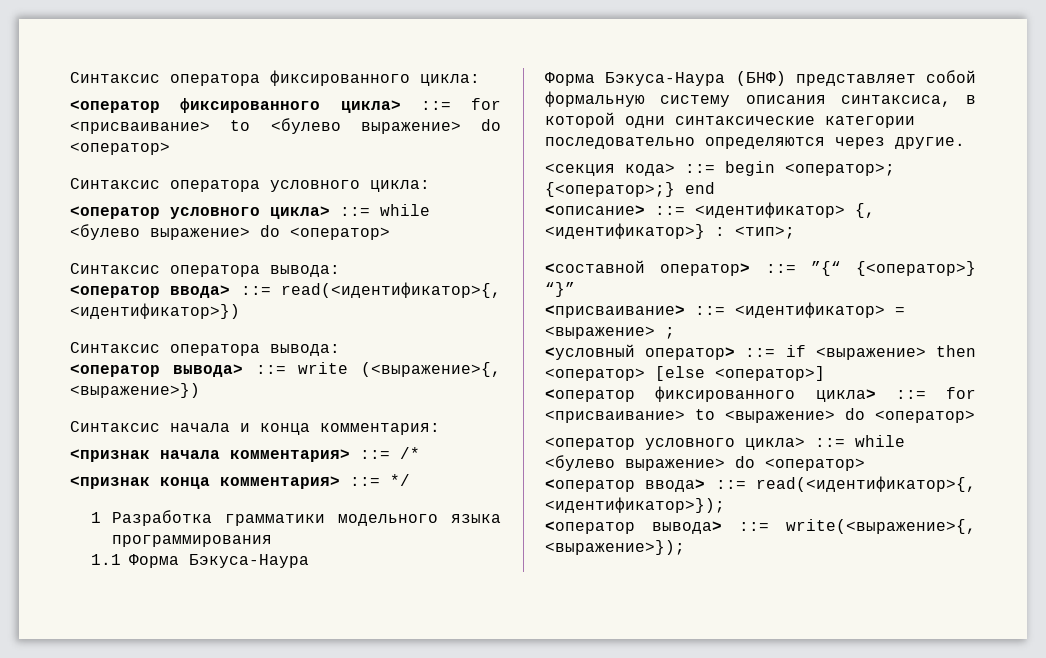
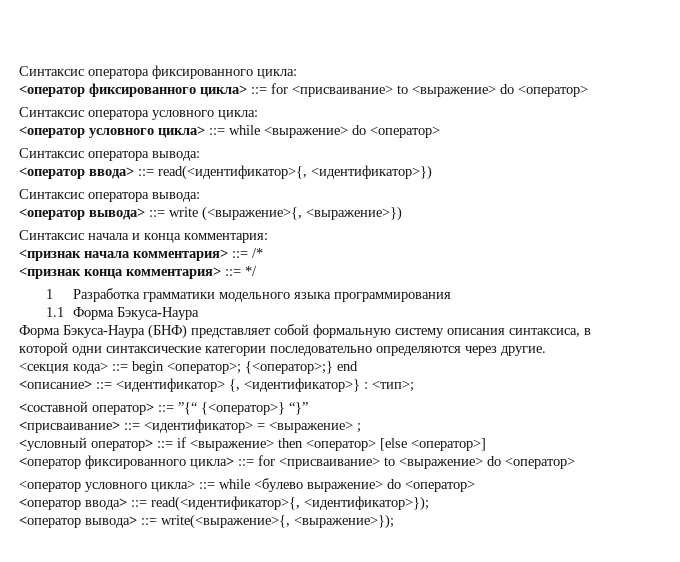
  Синтаксис оператора фиксированного цикла:
- <оператор фиксированного цикла> ::= for <присваивание> to <булево выражение> do <оператор>
+ <оператор фиксированного цикла> ::= for <присваивание> to <выражение> do <оператор>
  Синтаксис оператора условного цикла:
- <оператор условного цикла> ::= while <булево выражение> do <оператор>
+ <оператор условного цикла> ::= while <выражение> do <оператор>

